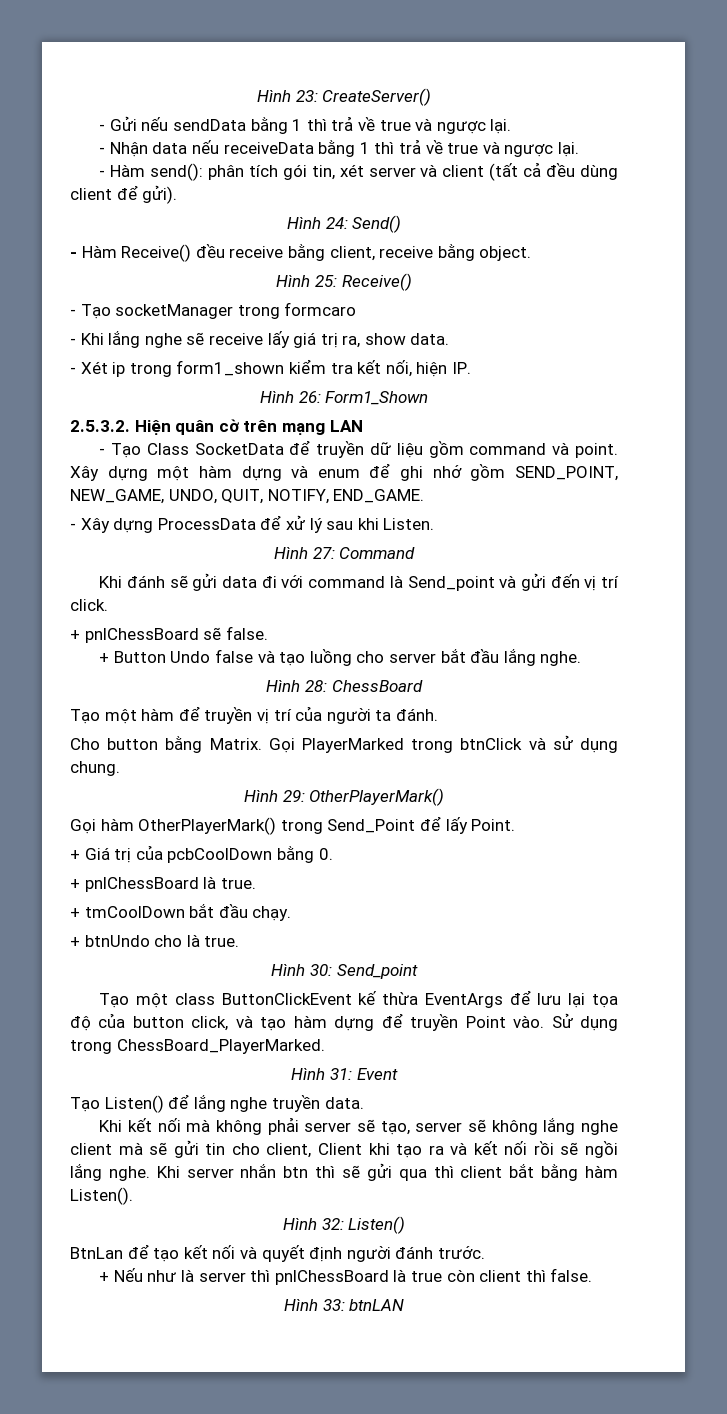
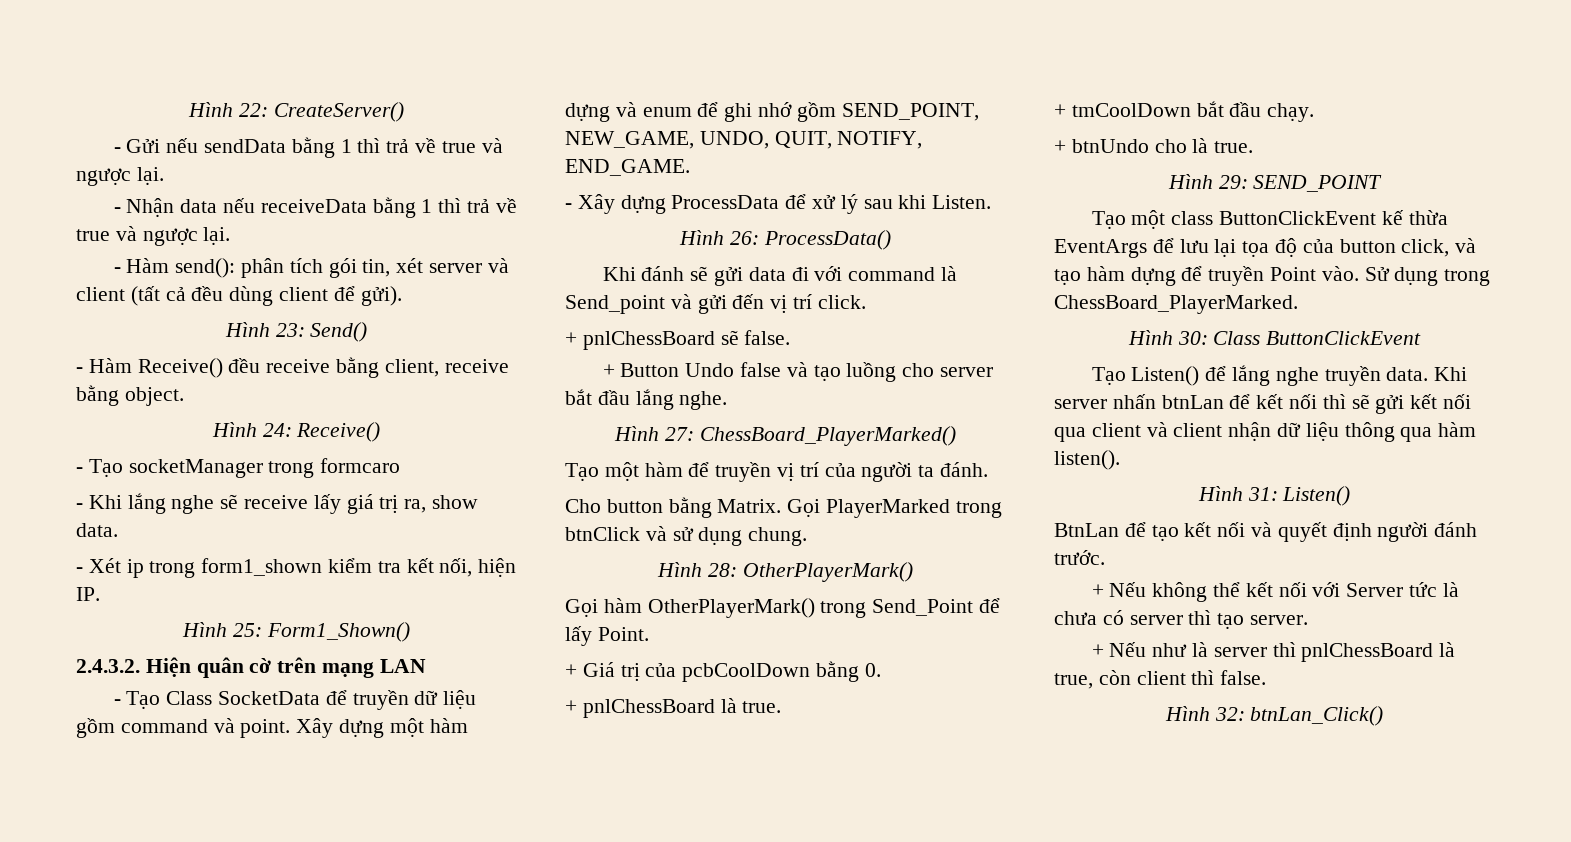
- Hình 23: CreateServer()
+ Hình 22: CreateServer()
- Hình 24: Send()
+ Hình 23: Send()
- Hình 25: Receive()
+ Hình 24: Receive()
- Hình 26: Form1_Shown
- 2.5.3.2. Hiện quân cờ trên mạng LAN
+ Hình 25: Form1_Shown()
+ 2.4.3.2. Hiện quân cờ trên mạng LAN
- Hình 27: Command
+ Hình 26: ProcessData()
- Hình 28: ChessBoard
+ Hình 27: ChessBoard_PlayerMarked()
- Hình 29: OtherPlayerMark()
+ Hình 28: OtherPlayerMark()
- Hình 30: Send_point
+ Hình 29: SEND_POINT
- Hình 31: Event
+ Hình 30: Class ButtonClickEvent
- Tạo Listen() để lắng nghe truyền data.
- Khi kết nối mà không phải server sẽ tạo, server sẽ không lắng nghe client mà sẽ gửi tin cho client, Client khi tạo ra và kết nối rồi sẽ ngồi lắng nghe. Khi server nhắn btn thì sẽ gửi qua thì client bắt bằng hàm Listen().
- Hình 32: Listen()
+ Tạo Listen() để lắng nghe truyền data. Khi server nhấn btnLan để kết nối thì sẽ gửi kết nối qua client và client nhận dữ liệu thông qua hàm listen().
+ Hình 31: Listen()
+ + Nếu không thể kết nối với Server tức là chưa có server thì tạo server.
- + Nếu như là server thì pnlChessBoard là true còn client thì false.
+ + Nếu như là server thì pnlChessBoard là true, còn client thì false.
- Hình 33: btnLAN
+ Hình 32: btnLan_Click()

